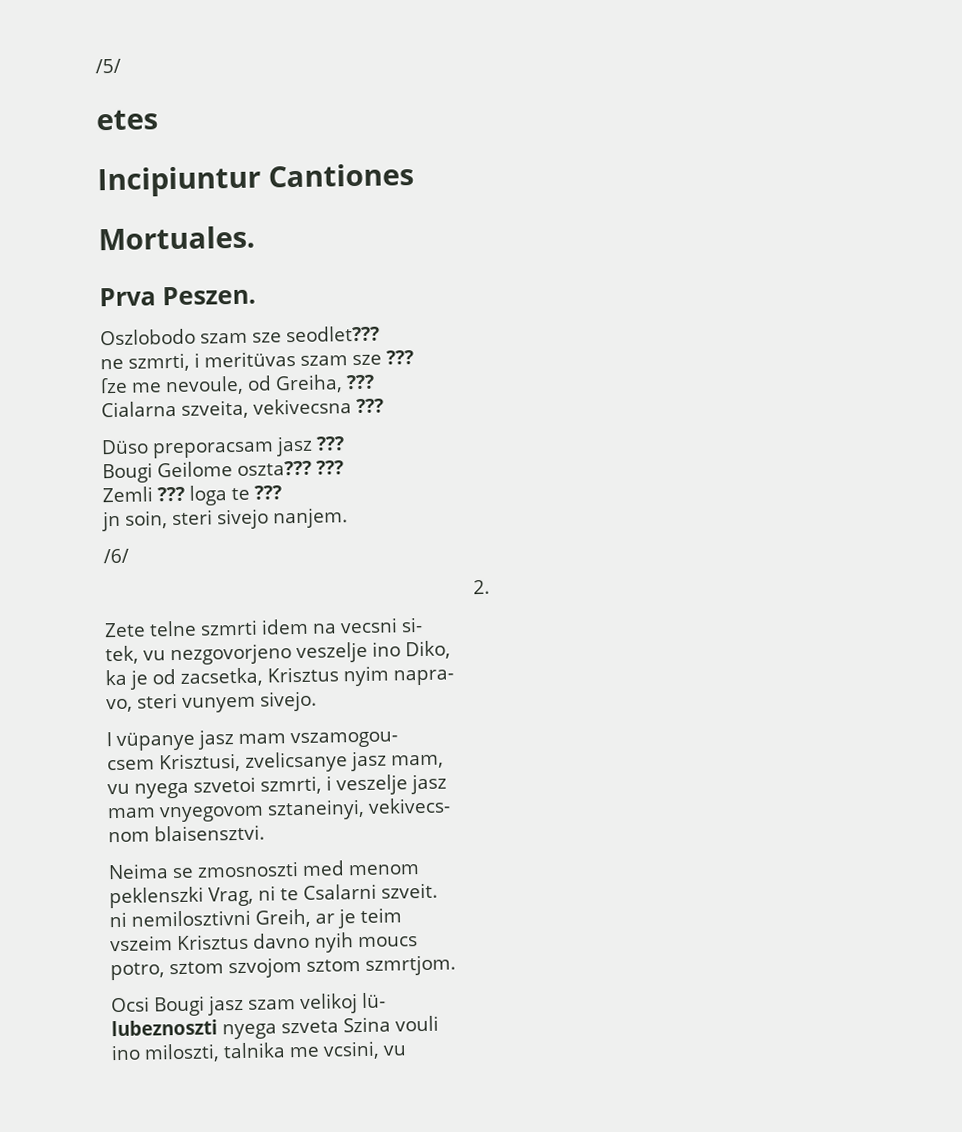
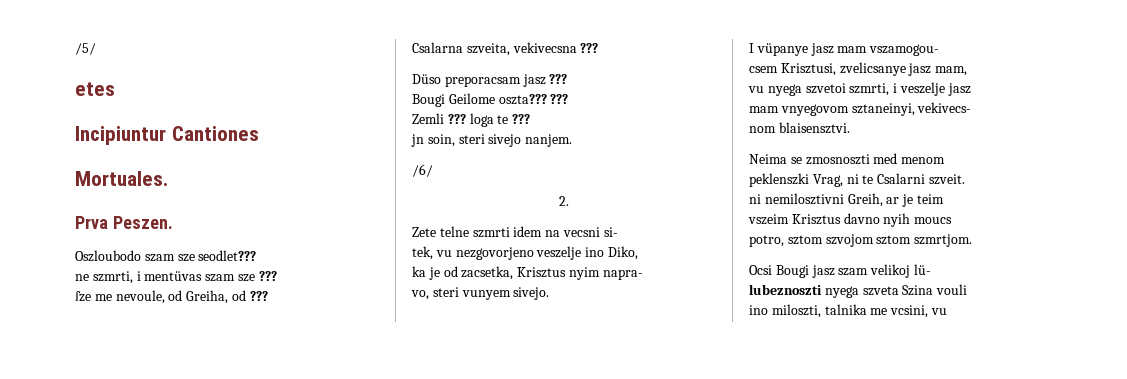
- Oszlobodo szam sze seodlet???
+ Oszloubodo szam sze seodlet???
- ne szmrti, i meritüvas szam sze ???
+ ne szmrti, i mentüvas szam sze ???
- ſze me nevoule, od Greiha, ???
- Cialarna szveita, vekivecsna ???
+ ſze me nevoule, od Greiha, od ???
+ Csalarna szveita, vekivecsna ???

